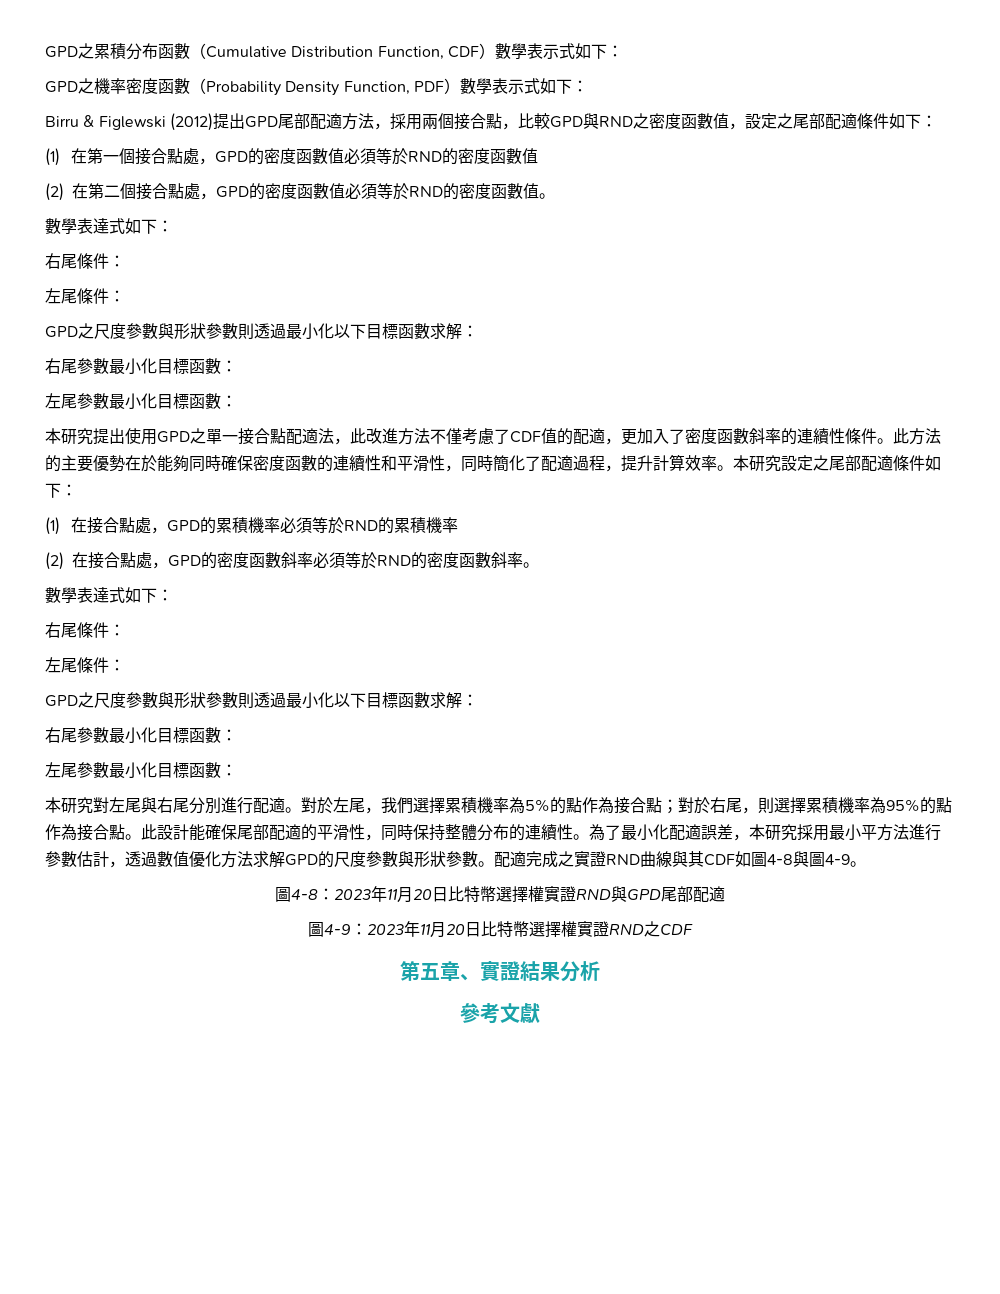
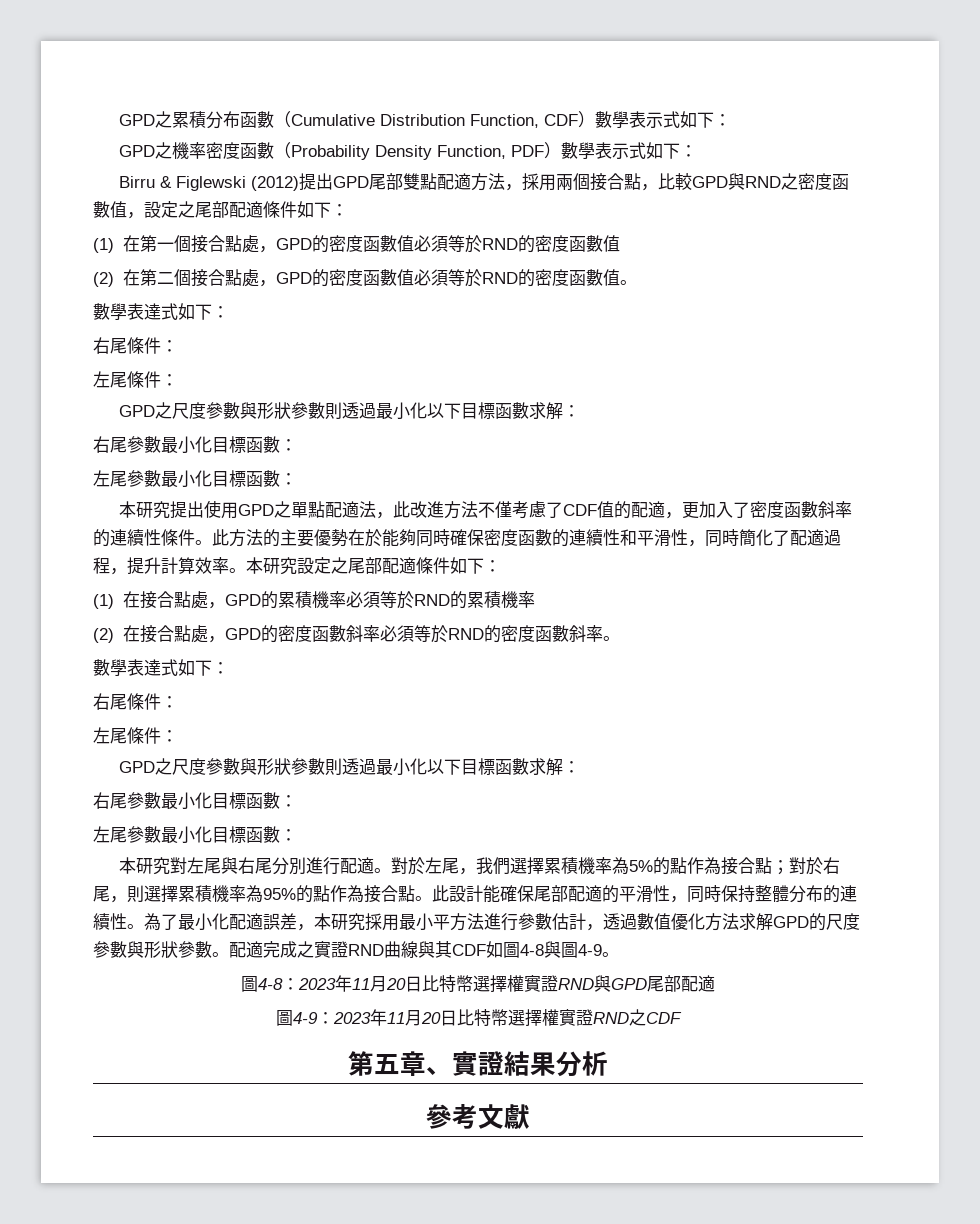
- Birru & Figlewski (2012)提出GPD尾部配適方法，採用兩個接合點，比較GPD與RND之密度函數值，設定之尾部配適條件如下：
+ Birru & Figlewski (2012)提出GPD尾部雙點配適方法，採用兩個接合點，比較GPD與RND之密度函數值，設定之尾部配適條件如下：
- 本研究提出使用GPD之單一接合點配適法，此改進方法不僅考慮了CDF值的配適，更加入了密度函數斜率的連續性條件。
+ 本研究提出使用GPD之單點配適法，此改進方法不僅考慮了CDF值的配適，更加入了密度函數斜率的連續性條件。

